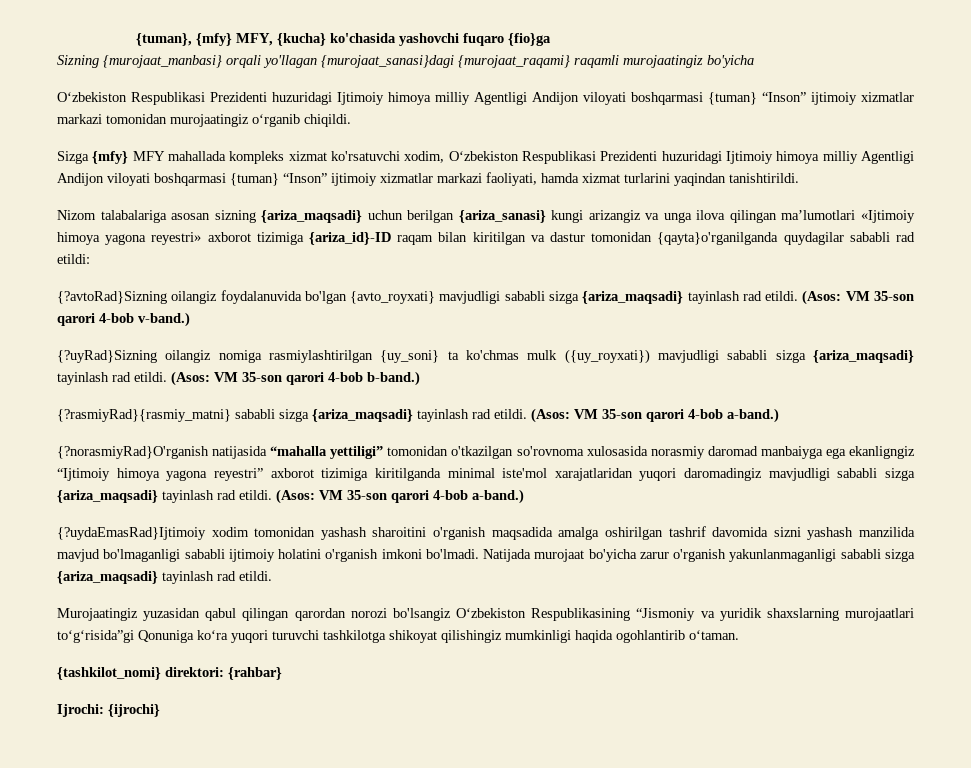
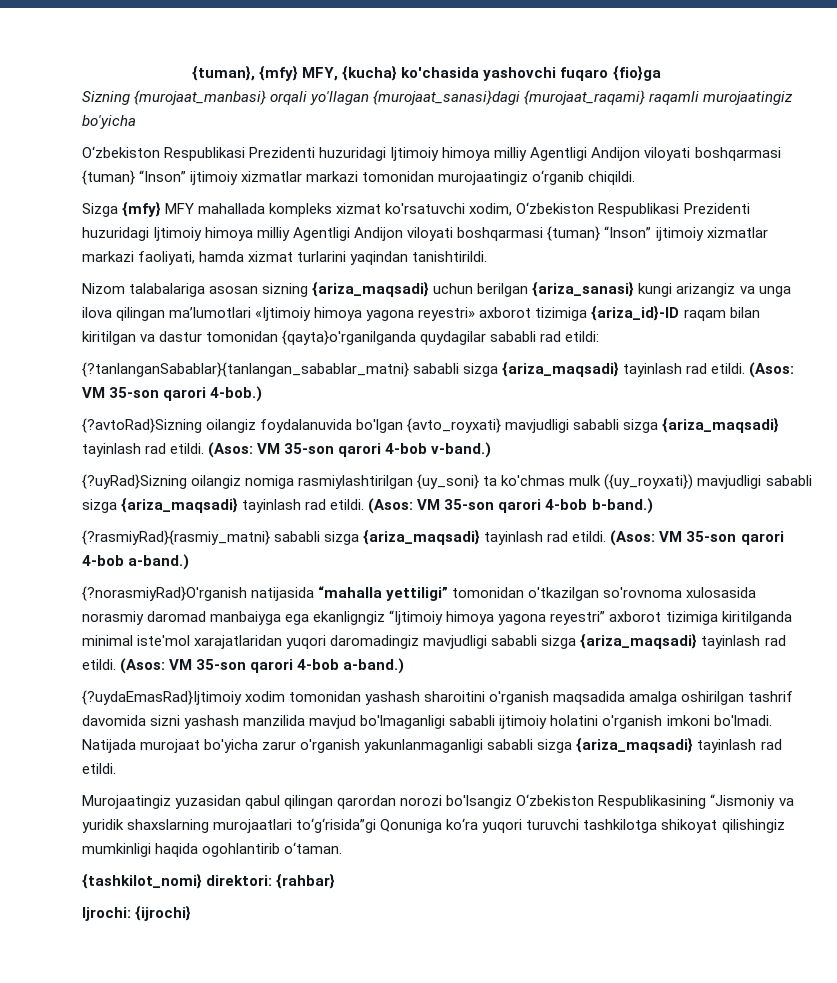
+ {?tanlanganSabablar}{tanlangan_sabablar_matni} sababli sizga {ariza_maqsadi} tayinlash rad etildi. (Asos: VM 35-son qarori 4-bob.)

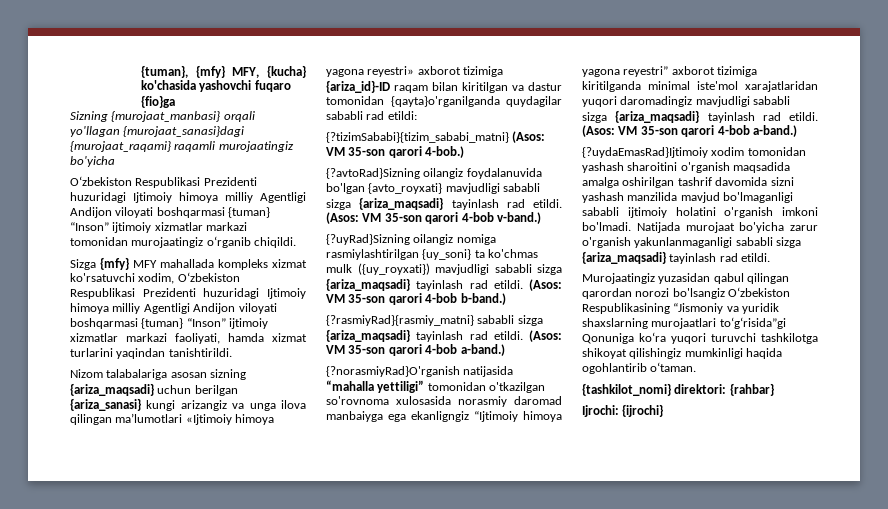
- {?tanlanganSabablar}{tanlangan_sabablar_matni} sababli sizga {ariza_maqsadi} tayinlash rad etildi. (Asos: VM 35-son qarori 4-bob.)
+ {?tizimSababi}{tizim_sababi_matni} (Asos: VM 35-son qarori 4-bob.)

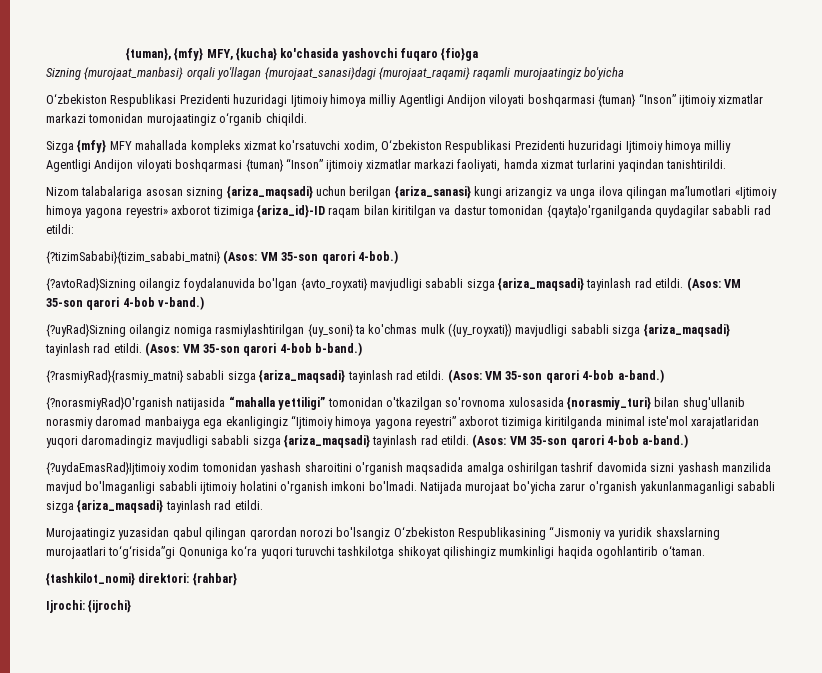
- {?norasmiyRad}O'rganish natijasida “mahalla yettiligi” tomonidan o'tkazilgan so'rovnoma xulosasida norasmiy daromad manbaiyga ega ekanligngiz “Ijtimoiy himoya yagona reyestri” axborot tizimiga kiritilganda minimal iste'mol xarajatlaridan yuqori daromadingiz mavjudligi sababli sizga {ariza_maqsadi} tayinlash rad etildi.
+ {?norasmiyRad}O'rganish natijasida “mahalla yettiligi” tomonidan o'tkazilgan so'rovnoma xulosasida {norasmiy_turi} bilan shug'ullanib norasmiy daromad manbaiyga ega ekanligingiz “Ijtimoiy himoya yagona reyestri” axborot tizimiga kiritilganda minimal iste'mol xarajatlaridan yuqori daromadingiz mavjudligi sababli sizga {ariza_maqsadi} tayinlash rad etildi.

